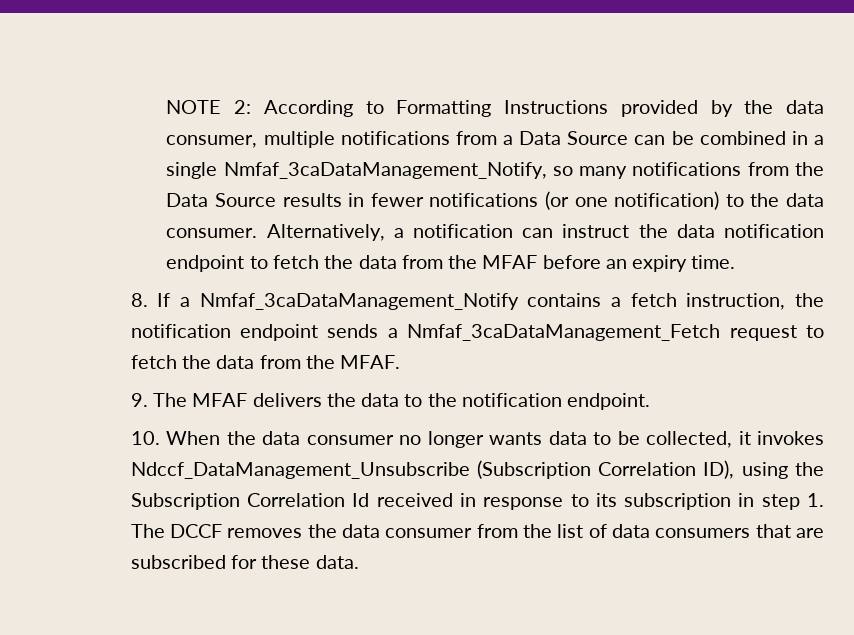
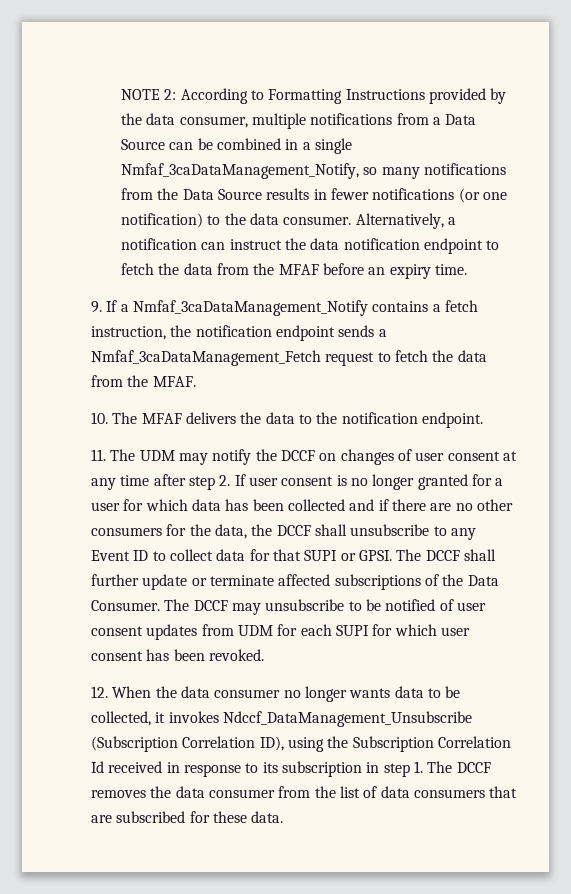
- 8. If a Nmfaf_3caDataManagement_Notify contains a fetch instruction, the notification endpoint sends a Nmfaf_3caDataManagement_Fetch request to fetch the data from the MFAF.
+ 9. If a Nmfaf_3caDataManagement_Notify contains a fetch instruction, the notification endpoint sends a Nmfaf_3caDataManagement_Fetch request to fetch the data from the MFAF.
- 9. The MFAF delivers the data to the notification endpoint.
+ 10. The MFAF delivers the data to the notification endpoint.
- 10. When the data consumer no longer wants data to be collected, it invokes Ndccf_DataManagement_Unsubscribe (Subscription Correlation ID), using the Subscription Correlation Id received in response to its subscription in step 1. The DCCF removes the data consumer from the list of data consumers that are subscribed for these data.
+ 11. The UDM may notify the DCCF on changes of user consent at any time after step 2. If user consent is no longer granted for a user for which data has been collected and if there are no other consumers for the data, the DCCF shall unsubscribe to any Event ID to collect data for that SUPI or GPSI. The DCCF shall further update or terminate affected subscriptions of the Data Consumer. The DCCF may unsubscribe to be notified of user consent updates from UDM for each SUPI for which user consent has been revoked.
+ 12. When the data consumer no longer wants data to be collected, it invokes Ndccf_DataManagement_Unsubscribe (Subscription Correlation ID), using the Subscription Correlation Id received in response to its subscription in step 1. The DCCF removes the data consumer from the list of data consumers that are subscribed for these data.

